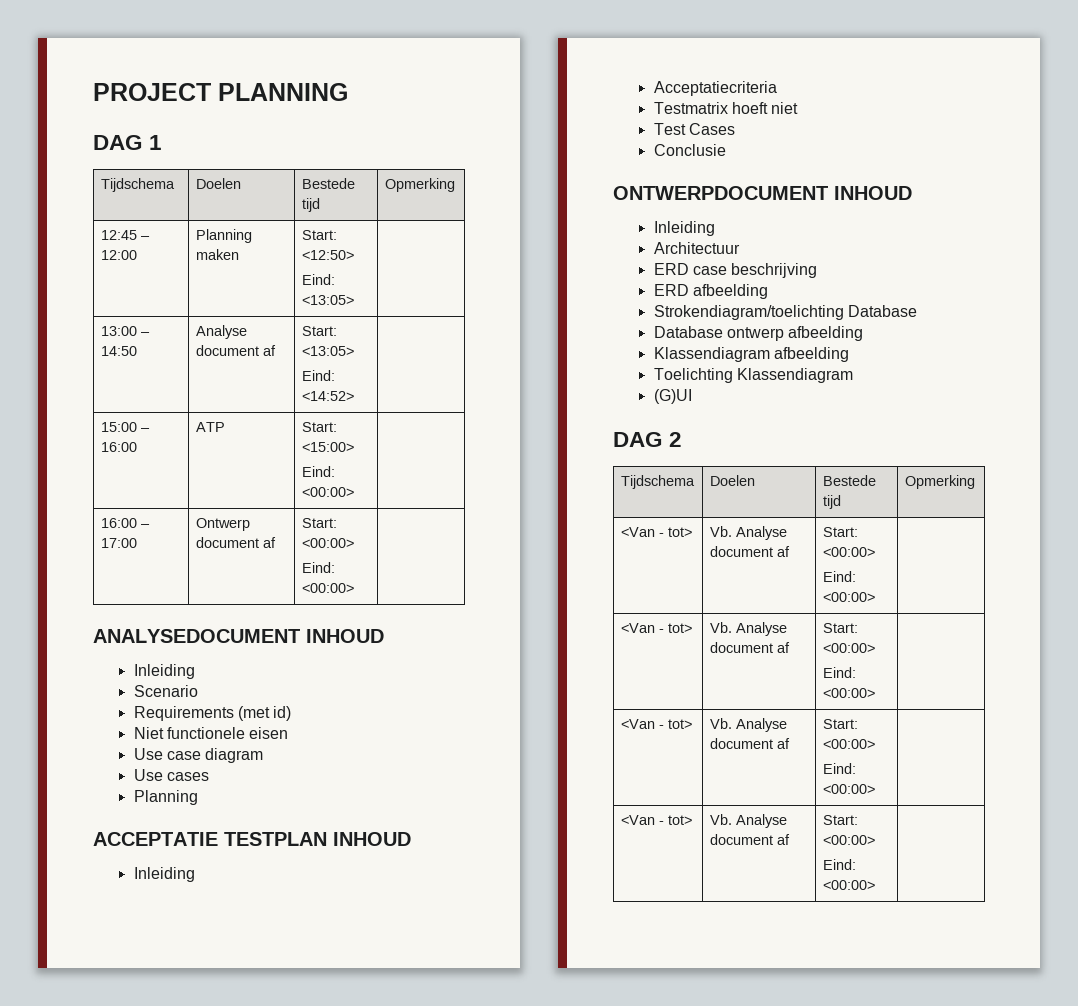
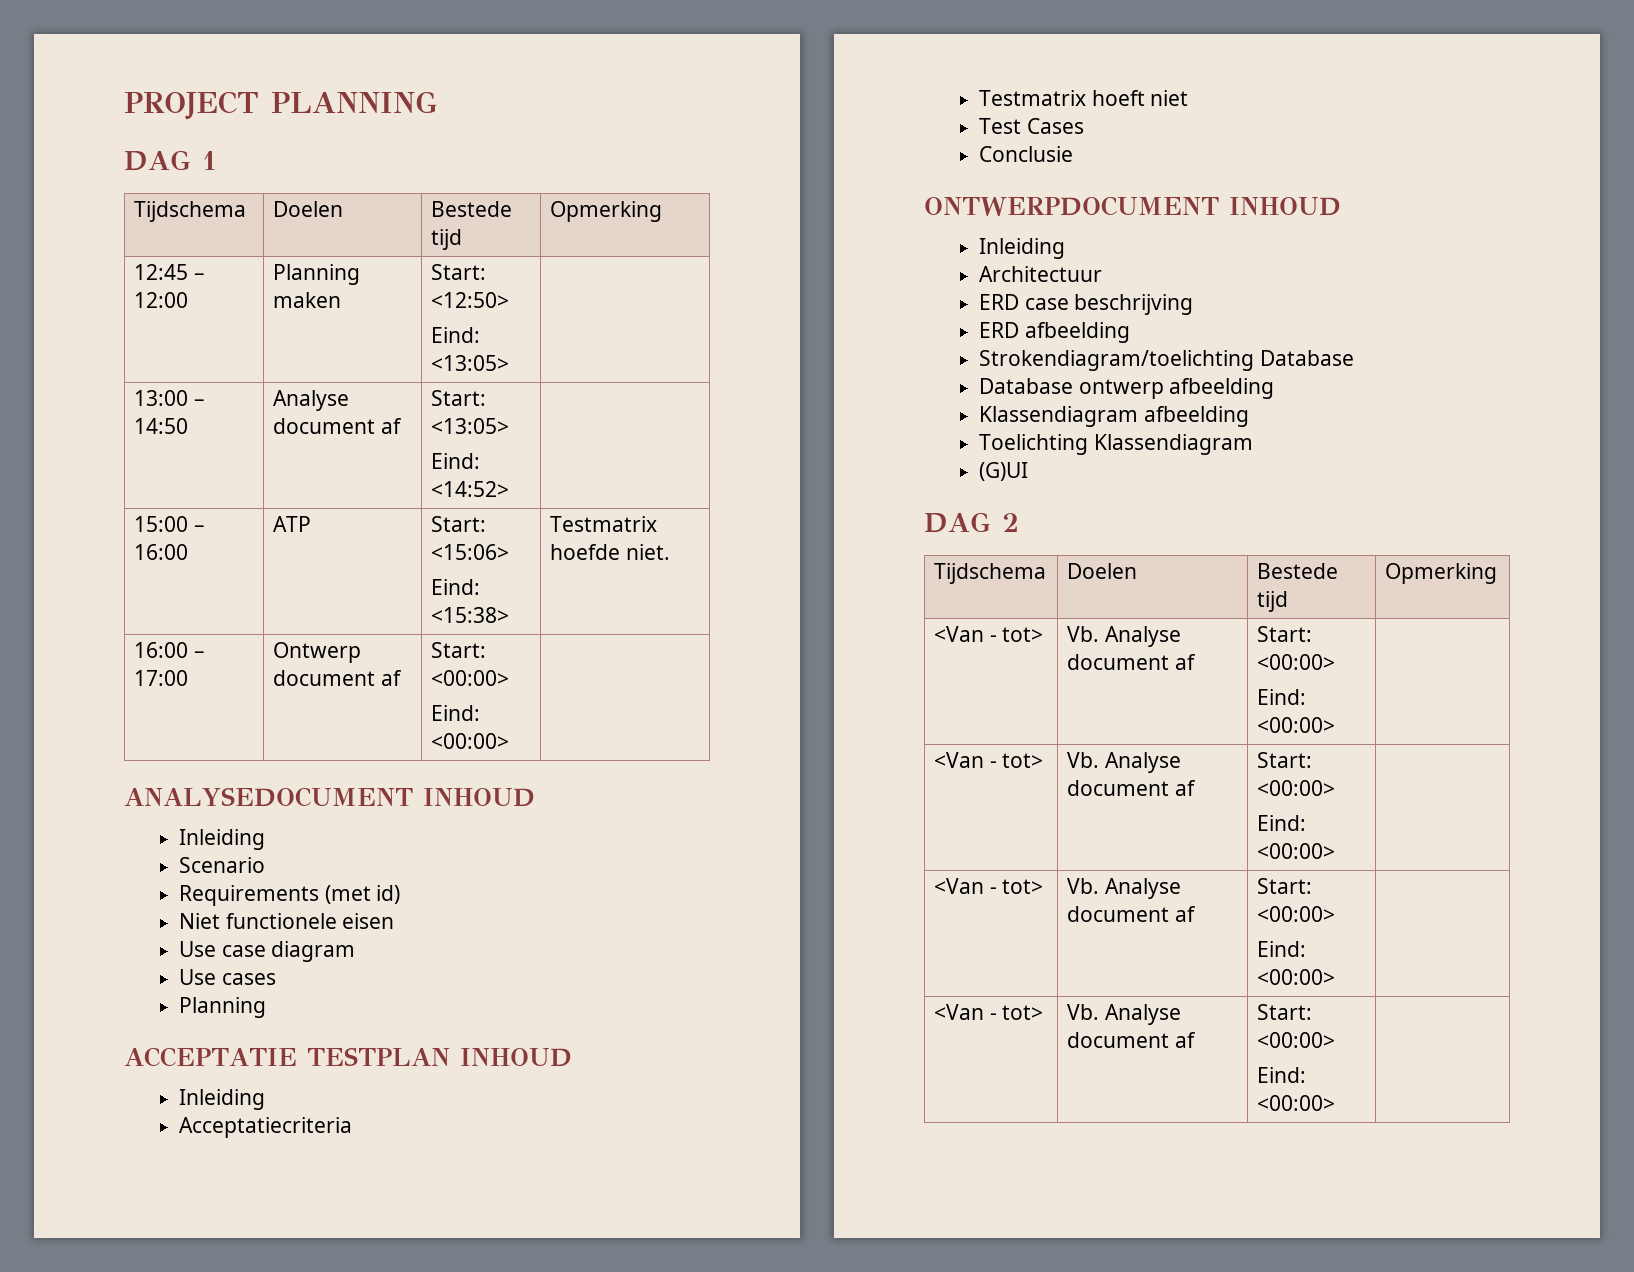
- 15:00 – 16:00 | ATP | Start: <15:00>
- Eind: <00:00> |
+ 15:00 – 16:00 | ATP | Start: <15:06>
+ Eind: <15:38> | Testmatrix hoefde niet.

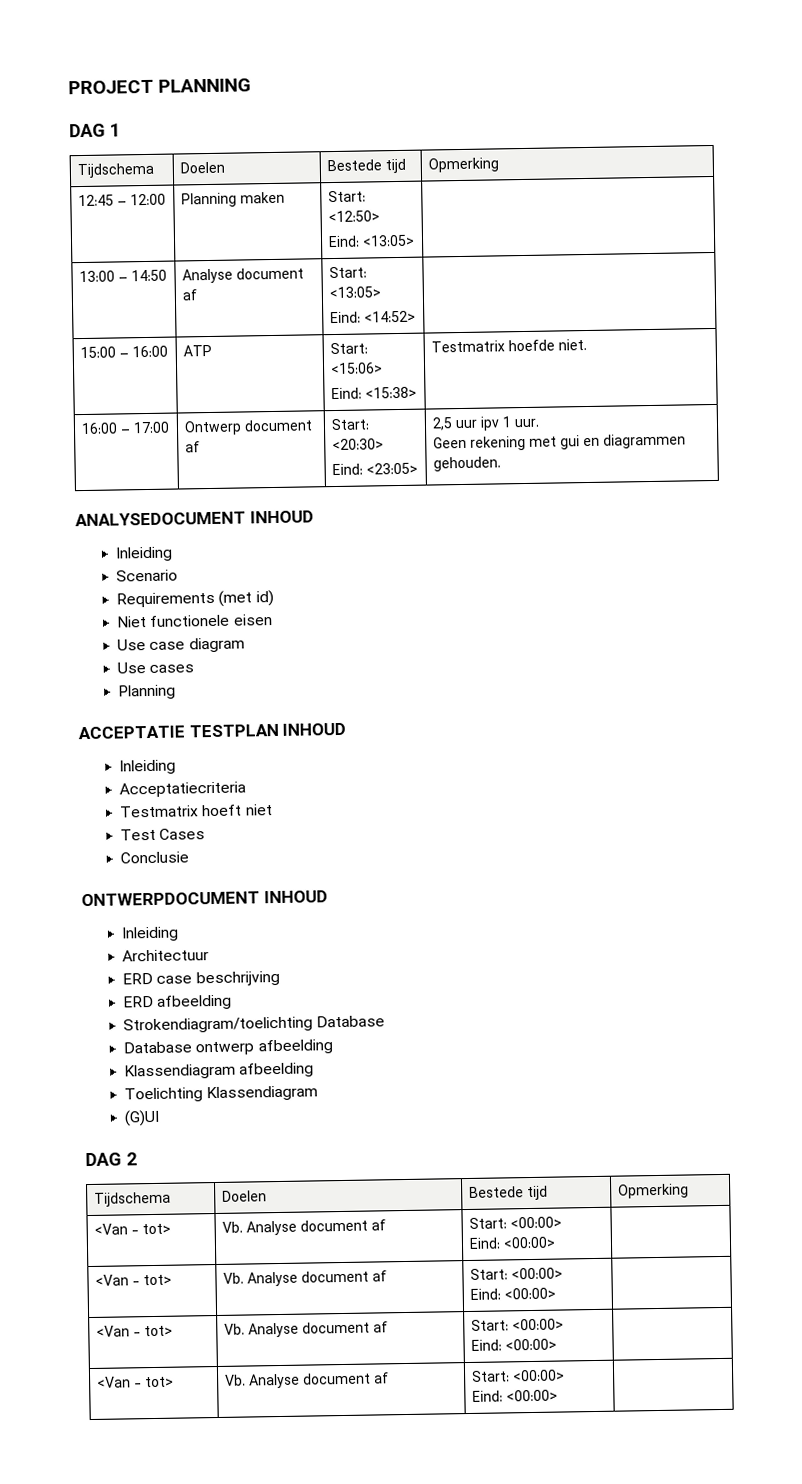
- 16:00 – 17:00 | Ontwerp document af | Start: <00:00>
- Eind: <00:00> |
+ 16:00 – 17:00 | Ontwerp document af | Start: <20:30>
+ Eind: <23:05> | 2,5 uur ipv 1 uur.
+ Geen rekening met gui en diagrammen gehouden.

